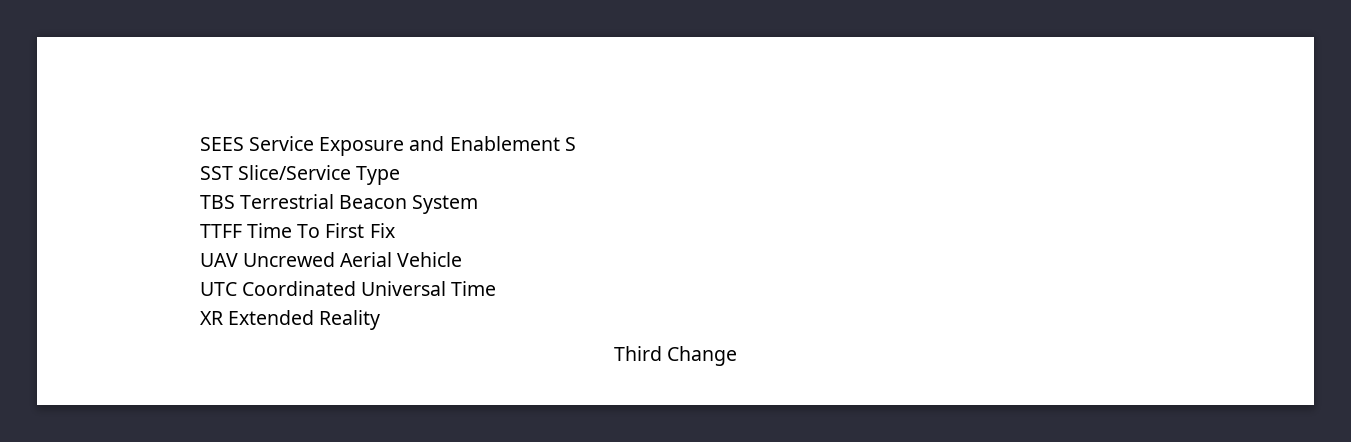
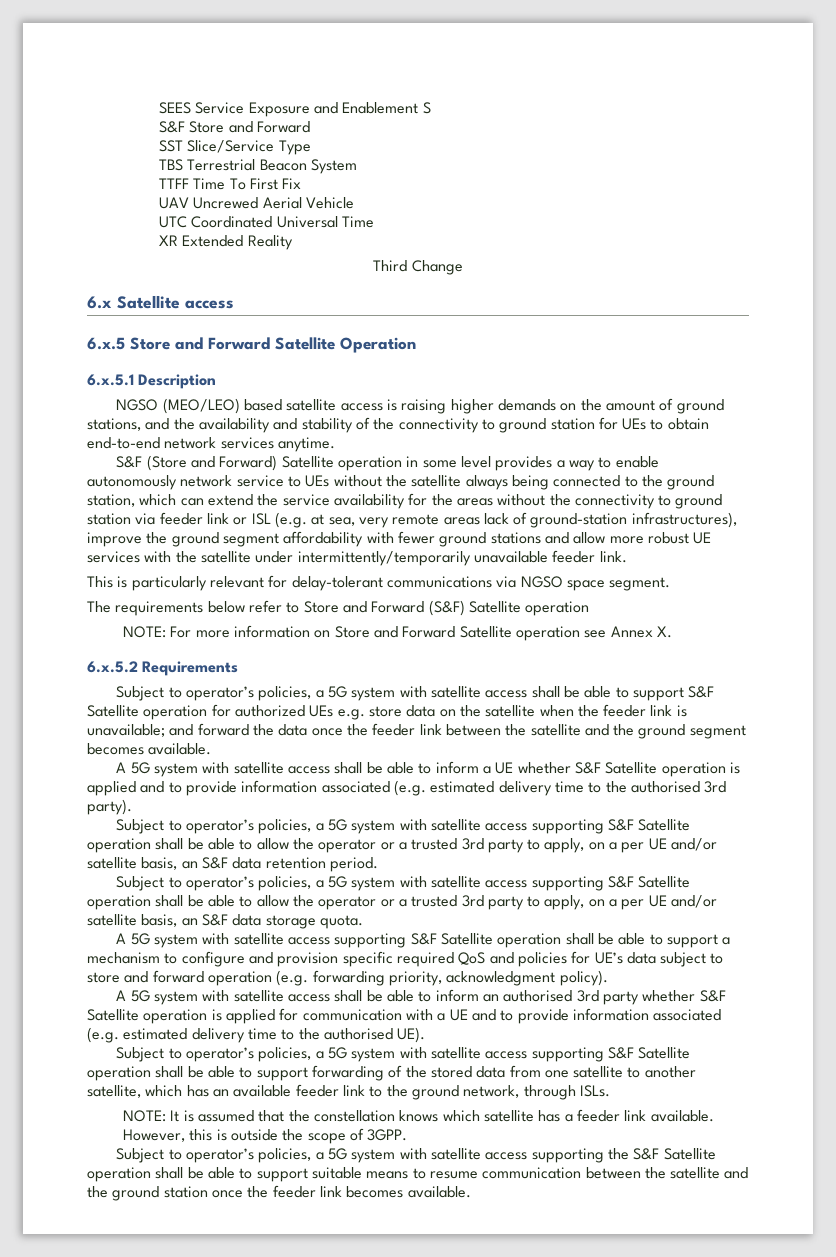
+ S&F Store and Forward
+ 6.x Satellite access
+ 6.x.5 Store and Forward Satellite Operation
+ 6.x.5.1 Description
+ NGSO (MEO/LEO) based satellite access is raising higher demands on the amount of ground stations, and the availability and stability of the connectivity to ground station for UEs to obtain end-to-end network services anytime.
+ S&F (Store and Forward) Satellite operation in some level provides a way to enable autonomously network service to UEs without the satellite always being connected to the ground station, which can extend the service availability for the areas without the connectivity to ground station via feeder link or ISL (e.g. at sea, very remote areas lack of ground-station infrastructures), improve the ground segment affordability with fewer ground stations and allow more robust UE services with the satellite under intermittently/temporarily unavailable feeder link.
+ This is particularly relevant for delay-tolerant communications via NGSO space segment.
+ The requirements below refer to Store and Forward (S&F) Satellite operation
+ NOTE: For more information on Store and Forward Satellite operation see Annex X.
+ 6.x.5.2 Requirements
+ Subject to operator’s policies, a 5G system with satellite access shall be able to support S&F Satellite operation for authorized UEs e.g. store data on the satellite when the feeder link is unavailable; and forward the data once the feeder link between the satellite and the ground segment becomes available.
+ A 5G system with satellite access shall be able to inform a UE whether S&F Satellite operation is applied and to provide information associated (e.g. estimated delivery time to the authorised 3rd party).
+ Subject to operator’s policies, a 5G system with satellite access supporting S&F Satellite operation shall be able to allow the operator or a trusted 3rd party to apply, on a per UE and/or satellite basis, an S&F data retention period.
+ Subject to operator’s policies, a 5G system with satellite access supporting S&F Satellite operation shall be able to allow the operator or a trusted 3rd party to apply, on a per UE and/or satellite basis, an S&F data storage quota.
+ A 5G system with satellite access supporting S&F Satellite operation shall be able to support a mechanism to configure and provision specific required QoS and policies for UE’s data subject to store and forward operation (e.g. forwarding priority, acknowledgment policy).
+ A 5G system with satellite access shall be able to inform an authorised 3rd party whether S&F Satellite operation is applied for communication with a UE and to provide information associated (e.g. estimated delivery time to the authorised UE).
+ Subject to operator’s policies, a 5G system with satellite access supporting S&F Satellite operation shall be able to support forwarding of the stored data from one satellite to another satellite, which has an available feeder link to the ground network, through ISLs.
+ NOTE: It is assumed that the constellation knows which satellite has a feeder link available. However, this is outside the scope of 3GPP.
+ Subject to operator’s policies, a 5G system with satellite access supporting the S&F Satellite operation shall be able to support suitable means to resume communication between the satellite and the ground station once the feeder link becomes available.

